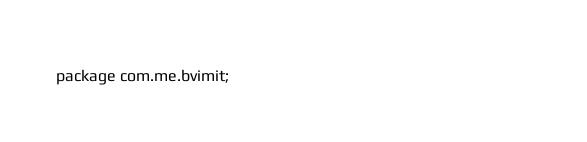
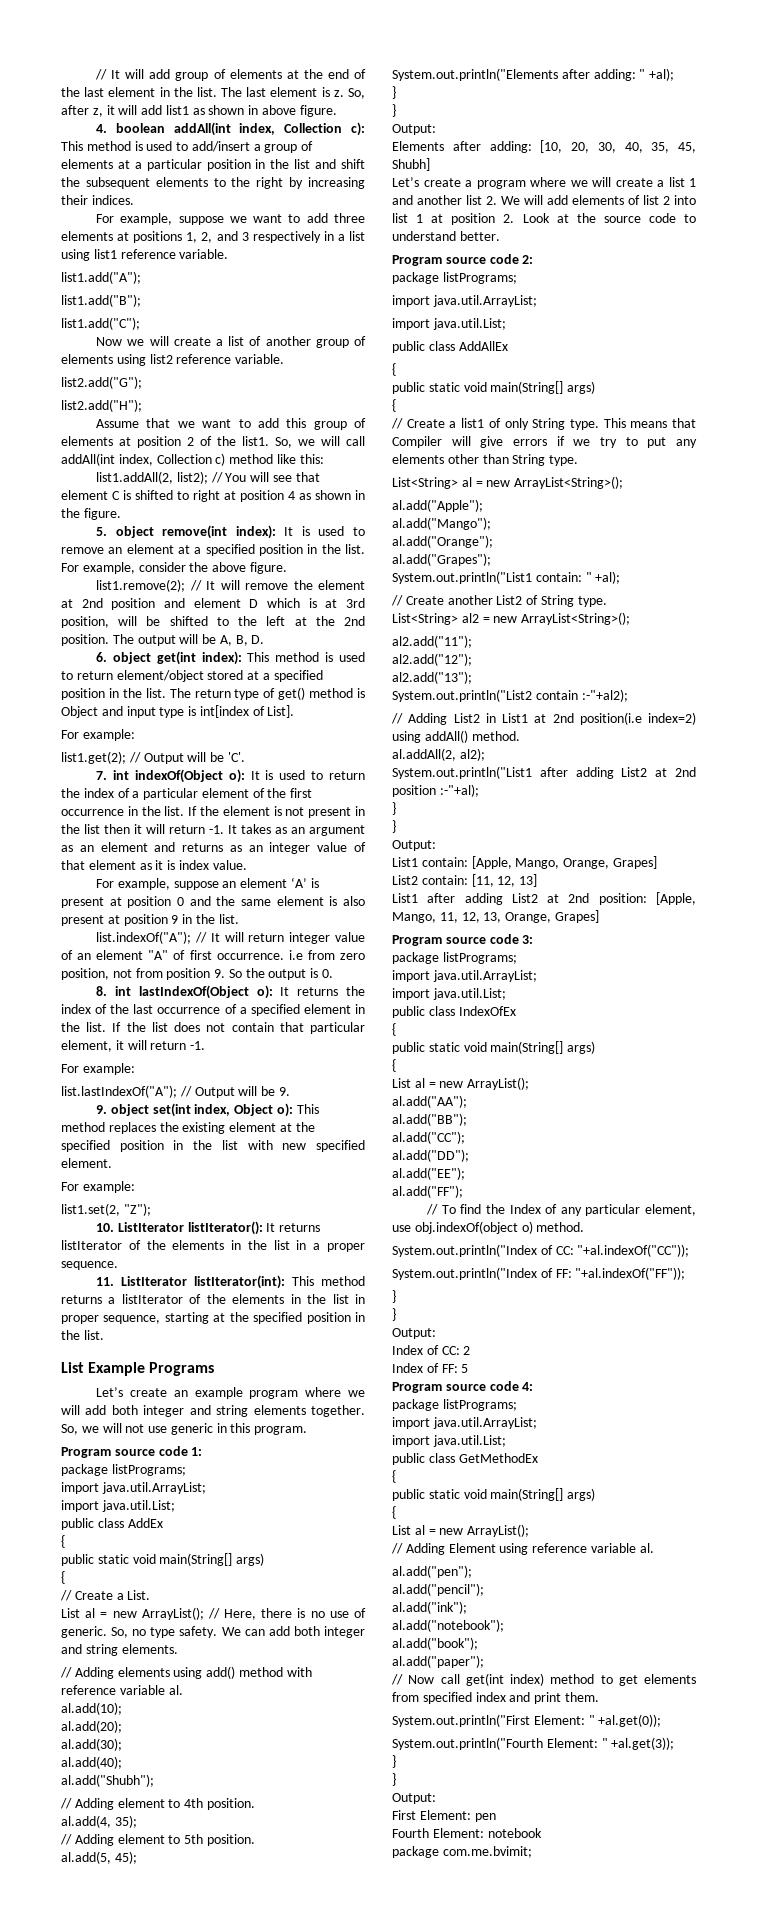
+ // It will add group of elements at the end of the last element in the list. The last element is z. So, after z, it will add list1 as shown in above figure.
+ 4. boolean addAll(int index, Collection c): This method is used to add/insert a group of elements at a particular position in the list and shift the subsequent elements to the right by increasing their indices.
+ For example, suppose we want to add three elements at positions 1, 2, and 3 respectively in a list using list1 reference variable.
+ list1.add("A");
+ list1.add("B");
+ list1.add("C");
+ Now we will create a list of another group of elements using list2 reference variable.
+ list2.add("G");
+ list2.add("H");
+ Assume that we want to add this group of elements at position 2 of the list1. So, we will call addAll(int index, Collection c) method like this:
+ list1.addAll(2, list2); // You will see that element C is shifted to right at position 4 as shown in the figure.
+ 5. object remove(int index): It is used to remove an element at a specified position in the list. For example, consider the above figure.
+ list1.remove(2); // It will remove the element at 2nd position and element D which is at 3rd position, will be shifted to the left at the 2nd position. The output will be A, B, D.
+ 6. object get(int index): This method is used to return element/object stored at a specified position in the list. The return type of get() method is Object and input type is int[index of List].
+ For example:
+ list1.get(2); // Output will be 'C'.
+ 7. int indexOf(Object o): It is used to return the index of a particular element of the first occurrence in the list. If the element is not present in the list then it will return -1. It takes as an argument as an element and returns as an integer value of that element as it is index value.
+ For example, suppose an element ‘A’ is present at position 0 and the same element is also present at position 9 in the list.
+ list.indexOf("A"); // It will return integer value of an element "A" of first occurrence. i.e from zero position, not from position 9. So the output is 0.
+ 8. int lastIndexOf(Object o): It returns the index of the last occurrence of a specified element in the list. If the list does not contain that particular element, it will return -1.
+ For example:
+ list.lastIndexOf("A"); // Output will be 9.
+ 9. object set(int index, Object o): This method replaces the existing element at the specified position in the list with new specified element.
+ For example:
+ list1.set(2, "Z");
+ 10. ListIterator listIterator(): It returns listIterator of the elements in the list in a proper sequence.
+ 11. ListIterator listIterator(int): This method returns a listIterator of the elements in the list in proper sequence, starting at the specified position in the list.
+ List Example Programs
+ Let’s create an example program where we will add both integer and string elements together. So, we will not use generic in this program.
+ Program source code 1:
+ package listPrograms;
+ import java.util.ArrayList;
+ import java.util.List;
+ public class AddEx
+ {
+ public static void main(String[] args)
+ {
+ // Create a List.
+ List al = new ArrayList(); // Here, there is no use of generic. So, no type safety. We can add both integer and string elements.
+ // Adding elements using add() method with reference variable al.
+ al.add(10);
+ al.add(20);
+ al.add(30);
+ al.add(40);
+ al.add("Shubh");
+ // Adding element to 4th position.
+ al.add(4, 35);
+ // Adding element to 5th position.
+ al.add(5, 45);
+ System.out.println("Elements after adding: " +al);
+ }
+ }
+ Output:
+ Elements after adding: [10, 20, 30, 40, 35, 45, Shubh]
+ Let’s create a program where we will create a list 1 and another list 2. We will add elements of list 2 into list 1 at position 2. Look at the source code to understand better.
+ Program source code 2:
+ package listPrograms;
+ import java.util.ArrayList;
+ import java.util.List;
+ public class AddAllEx
+ {
+ public static void main(String[] args)
+ {
+ // Create a list1 of only String type. This means that Compiler will give errors if we try to put any elements other than String type.
+ List<String> al = new ArrayList<String>();
+ al.add("Apple");
+ al.add("Mango");
+ al.add("Orange");
+ al.add("Grapes");
+ System.out.println("List1 contain: " +al);
+ // Create another List2 of String type.
+ List<String> al2 = new ArrayList<String>();
+ al2.add("11");
+ al2.add("12");
+ al2.add("13");
+ System.out.println("List2 contain :-"+al2);
+ // Adding List2 in List1 at 2nd position(i.e index=2) using addAll() method.
+ al.addAll(2, al2);
+ System.out.println("List1 after adding List2 at 2nd position :-"+al);
+ }
+ }
+ Output:
+ List1 contain: [Apple, Mango, Orange, Grapes]
+ List2 contain: [11, 12, 13]
+ List1 after adding List2 at 2nd position: [Apple, Mango, 11, 12, 13, Orange, Grapes]
+ Program source code 3:
+ package listPrograms;
+ import java.util.ArrayList;
+ import java.util.List;
+ public class IndexOfEx
+ {
+ public static void main(String[] args)
+ {
+ List al = new ArrayList();
+ al.add("AA");
+ al.add("BB");
+ al.add("CC");
+ al.add("DD");
+ al.add("EE");
+ al.add("FF");
+ // To find the Index of any particular element, use obj.indexOf(object o) method.
+ System.out.println("Index of CC: "+al.indexOf("CC"));
+ System.out.println("Index of FF: "+al.indexOf("FF"));
+ }
+ }
+ Output:
+ Index of CC: 2
+ Index of FF: 5
+ Program source code 4:
+ package listPrograms;
+ import java.util.ArrayList;
+ import java.util.List;
+ public class GetMethodEx
+ {
+ public static void main(String[] args)
+ {
+ List al = new ArrayList();
+ // Adding Element using reference variable al.
+ al.add("pen");
+ al.add("pencil");
+ al.add("ink");
+ al.add("notebook");
+ al.add("book");
+ al.add("paper");
+ // Now call get(int index) method to get elements from specified index and print them.
+ System.out.println("First Element: " +al.get(0));
+ System.out.println("Fourth Element: " +al.get(3));
+ }
+ }
+ Output:
+ First Element: pen
+ Fourth Element: notebook

